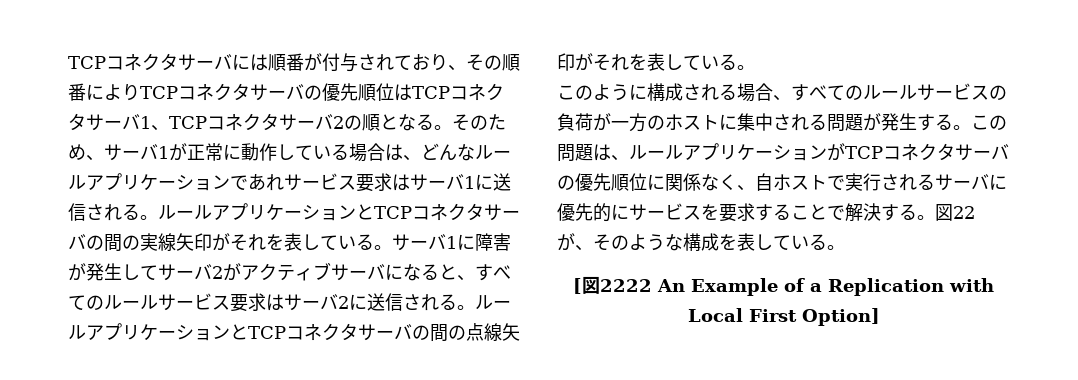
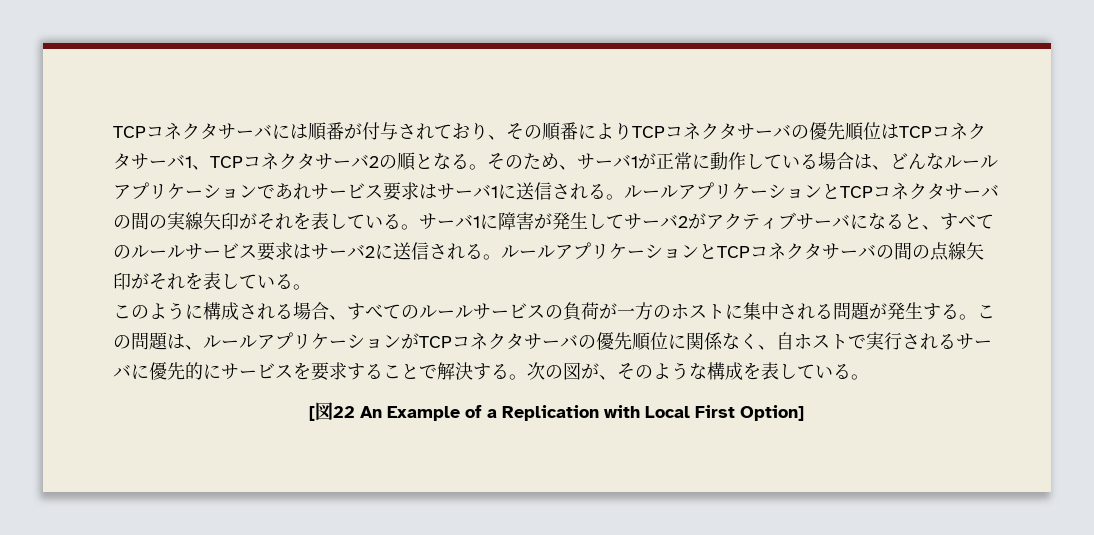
- 図22が、そのような構成を表している。
+ 次の図が、そのような構成を表している。
- [図2222 An Example of a Replication with Local First Option]
+ [図22 An Example of a Replication with Local First Option]

